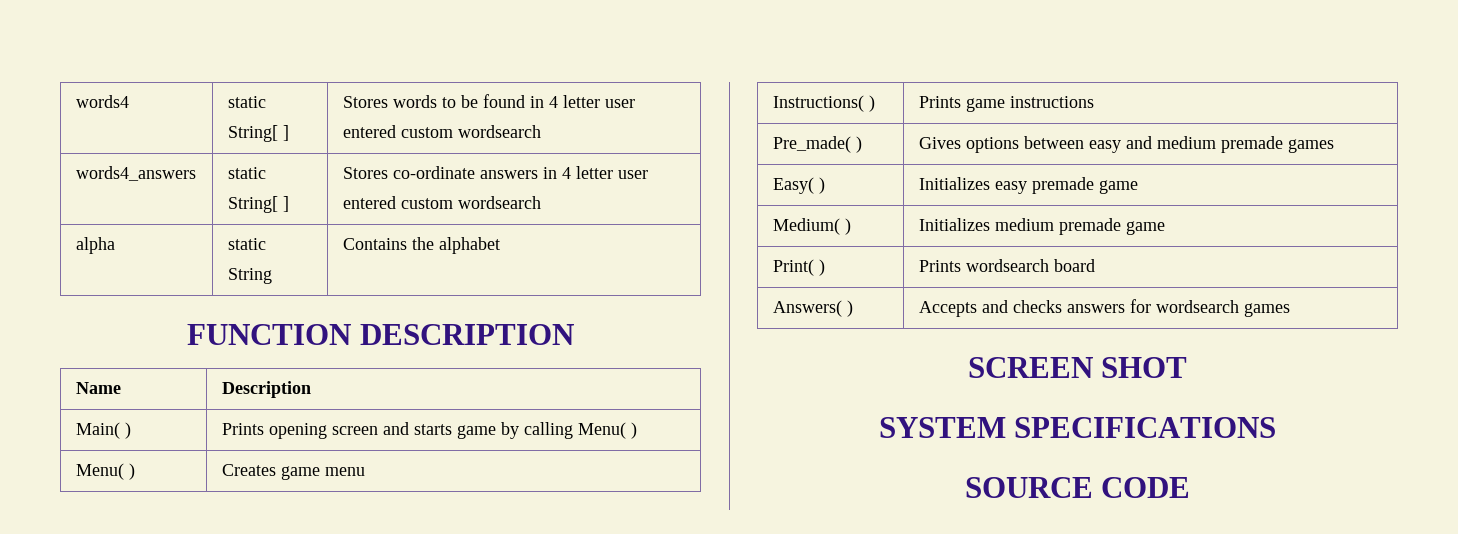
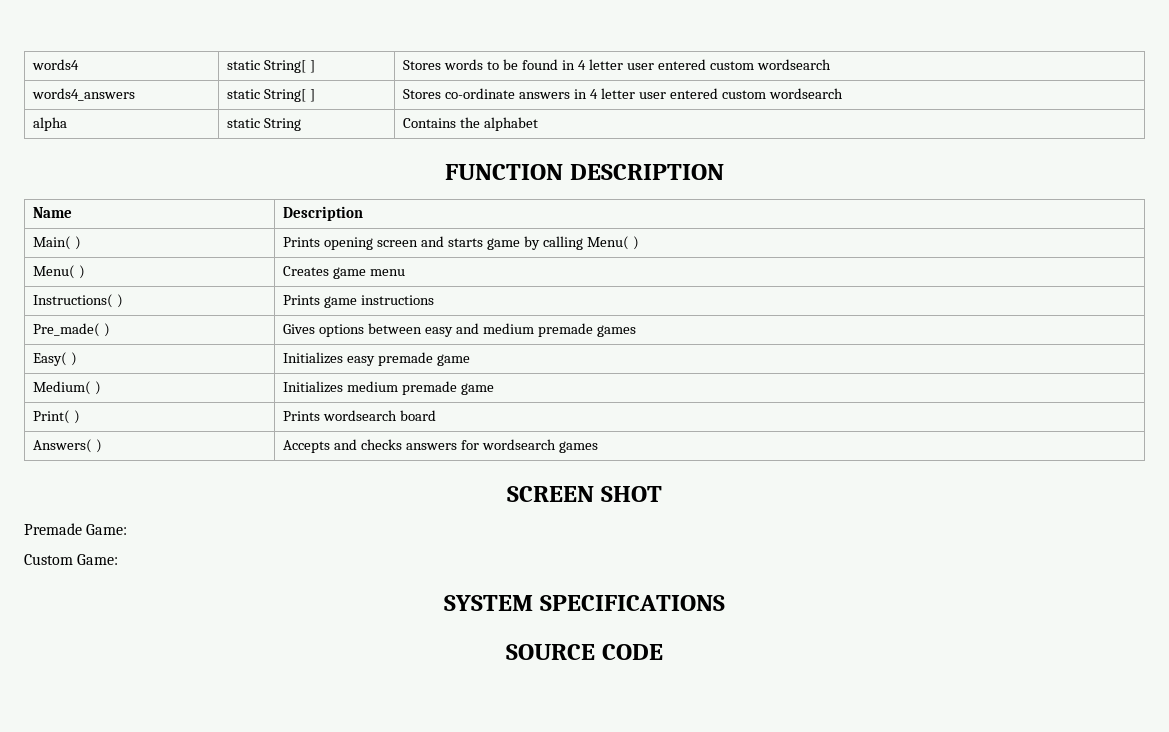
+ Premade Game:
+ Custom Game:

